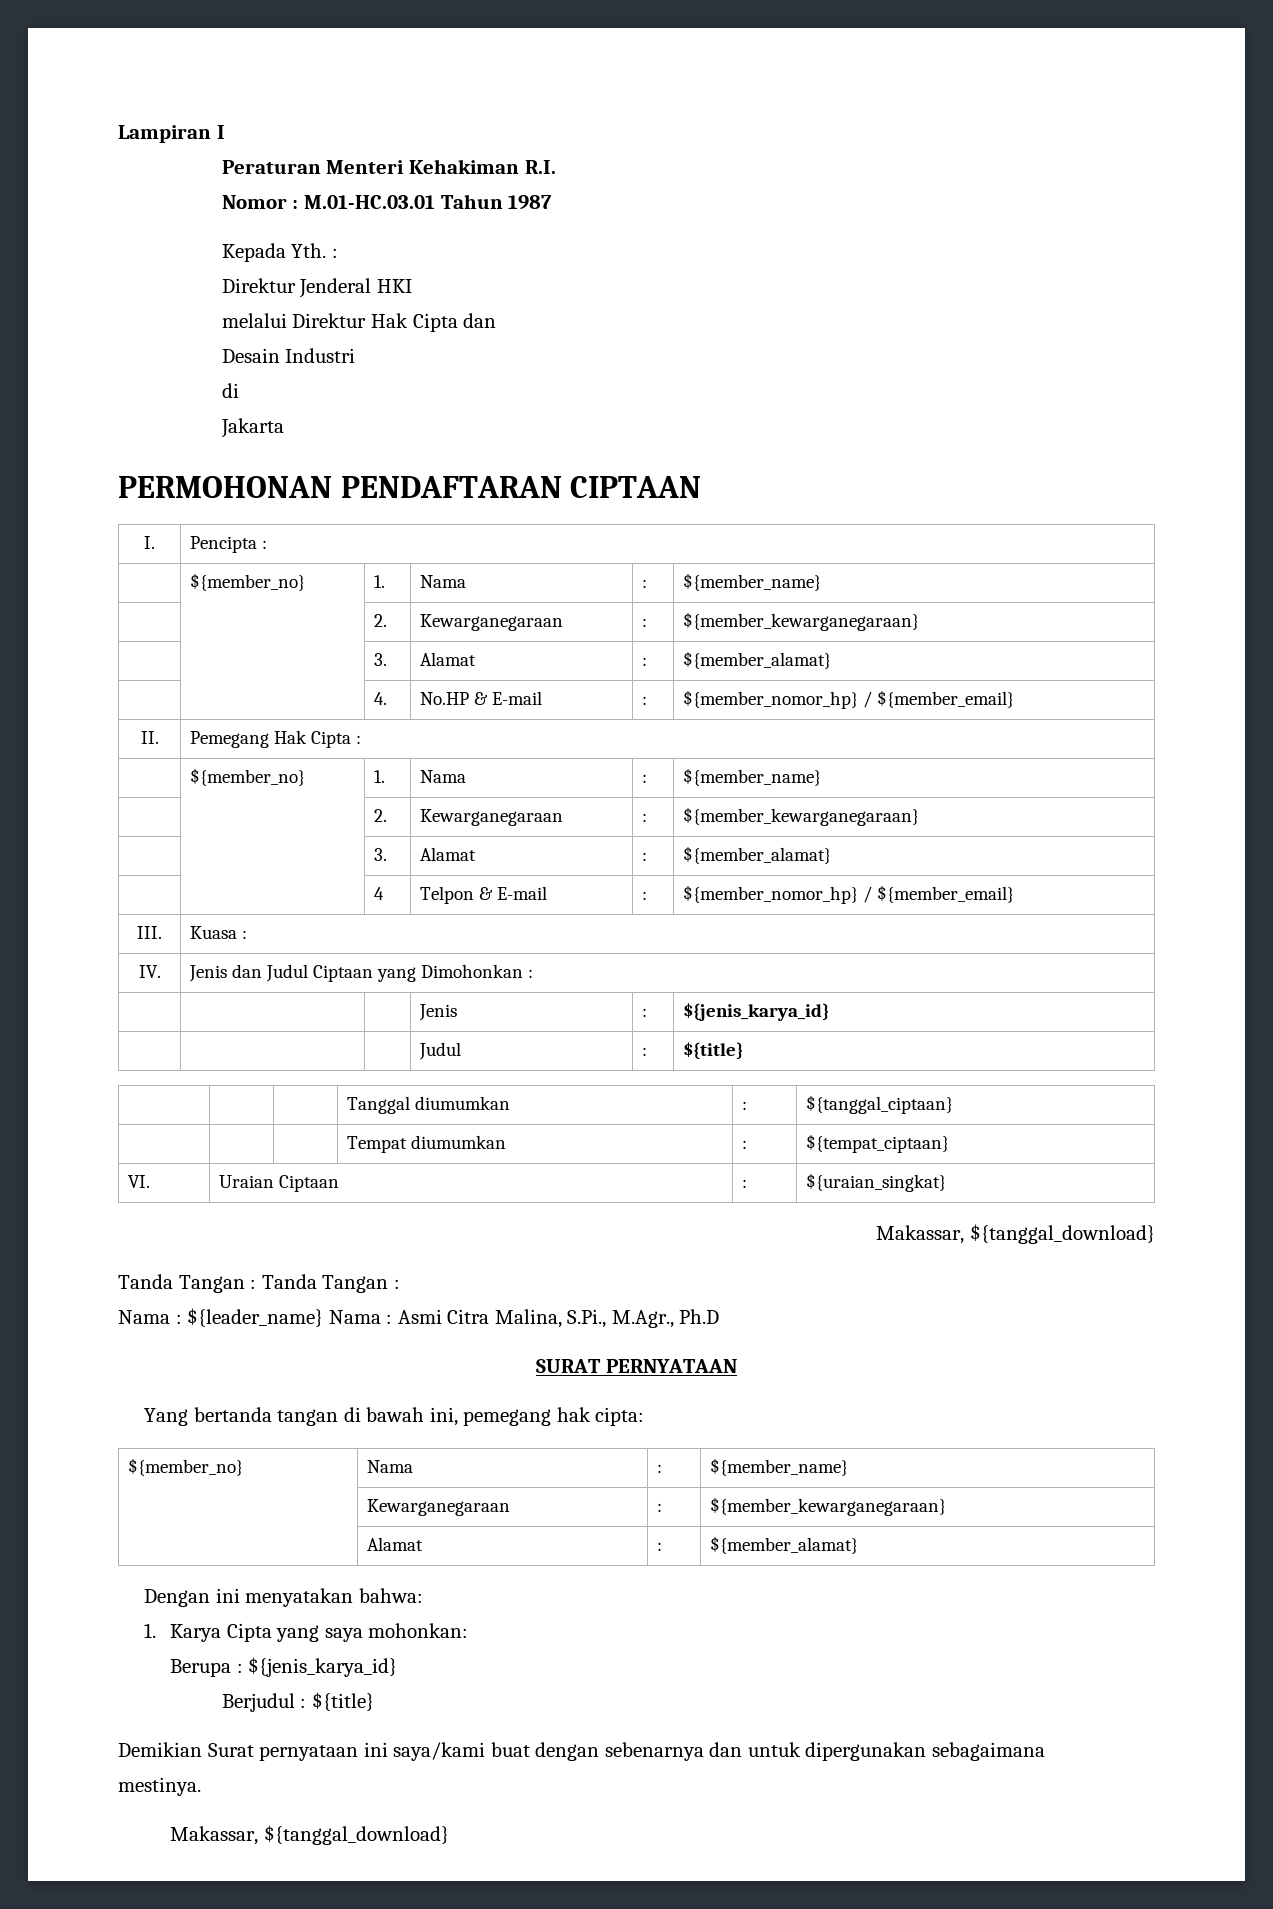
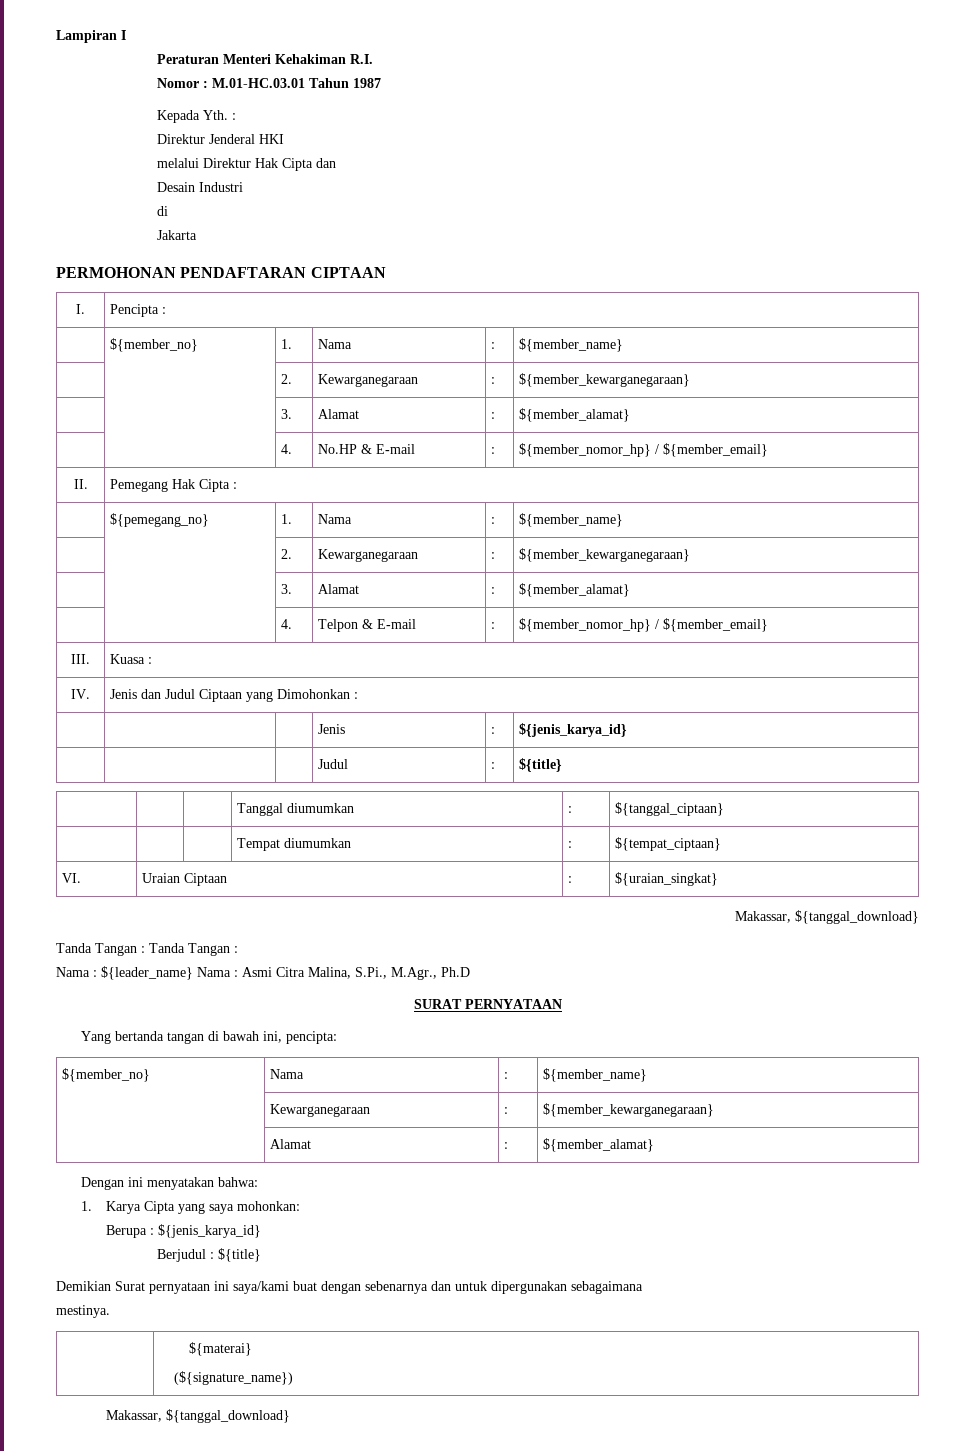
  II. | Pemegang Hak Cipta :
- | ${member_no} | 1. | Nama | : | ${member_name}
+ | ${pemegang_no} | 1. | Nama | : | ${member_name}
- | | 4 | Telpon & E-mail | : | ${member_nomor_hp} / ${member_email}
+ | | 4. | Telpon & E-mail | : | ${member_nomor_hp} / ${member_email}
- Yang bertanda tangan di bawah ini, pemegang hak cipta:
+ Yang bertanda tangan di bawah ini, pencipta:
+ | ${materai}
+ (${signature_name})

